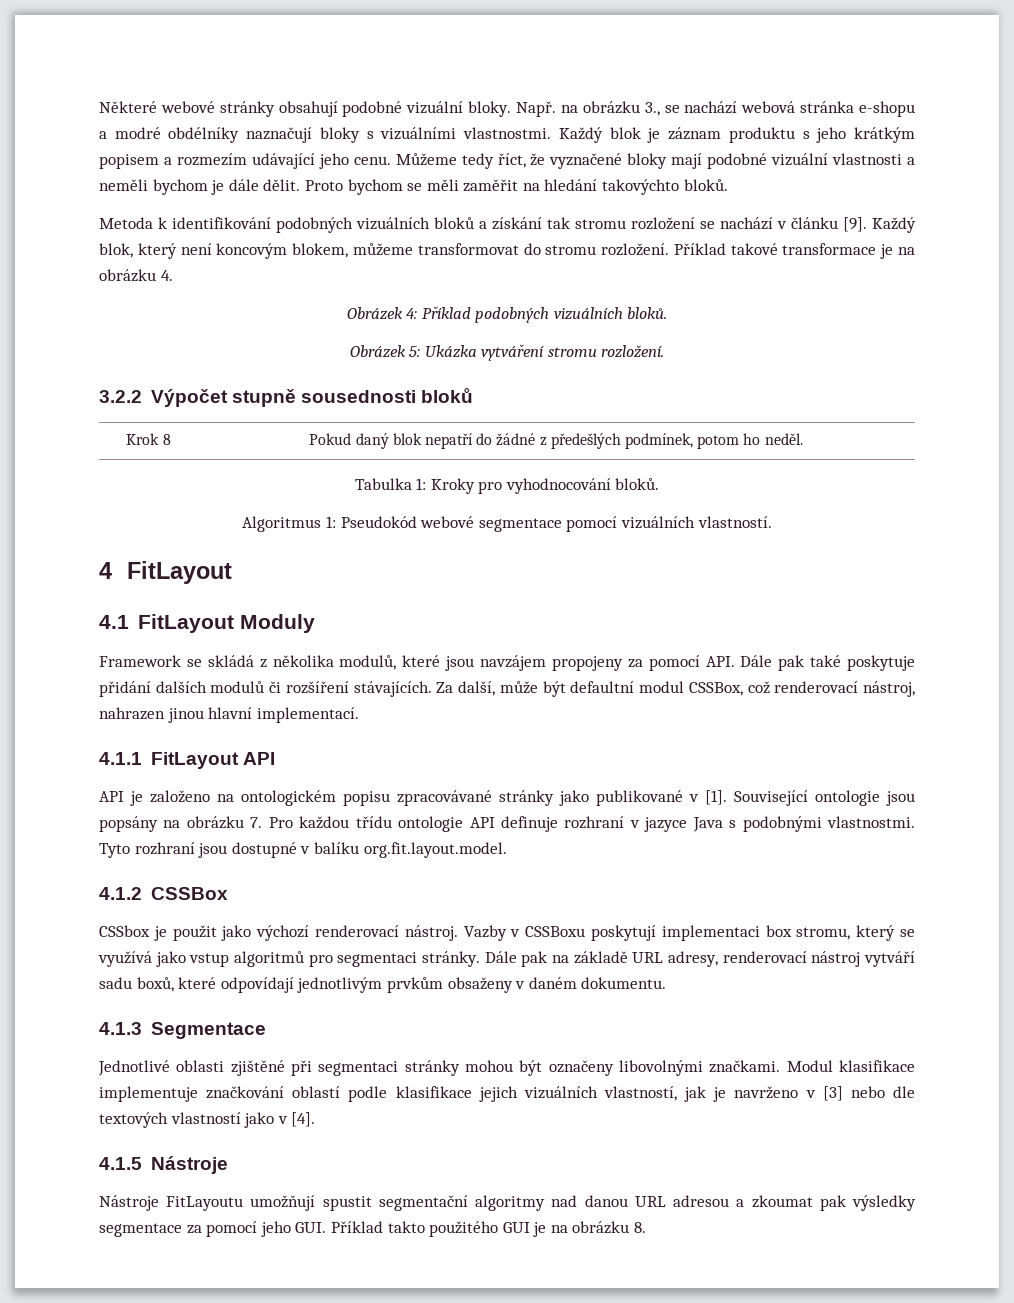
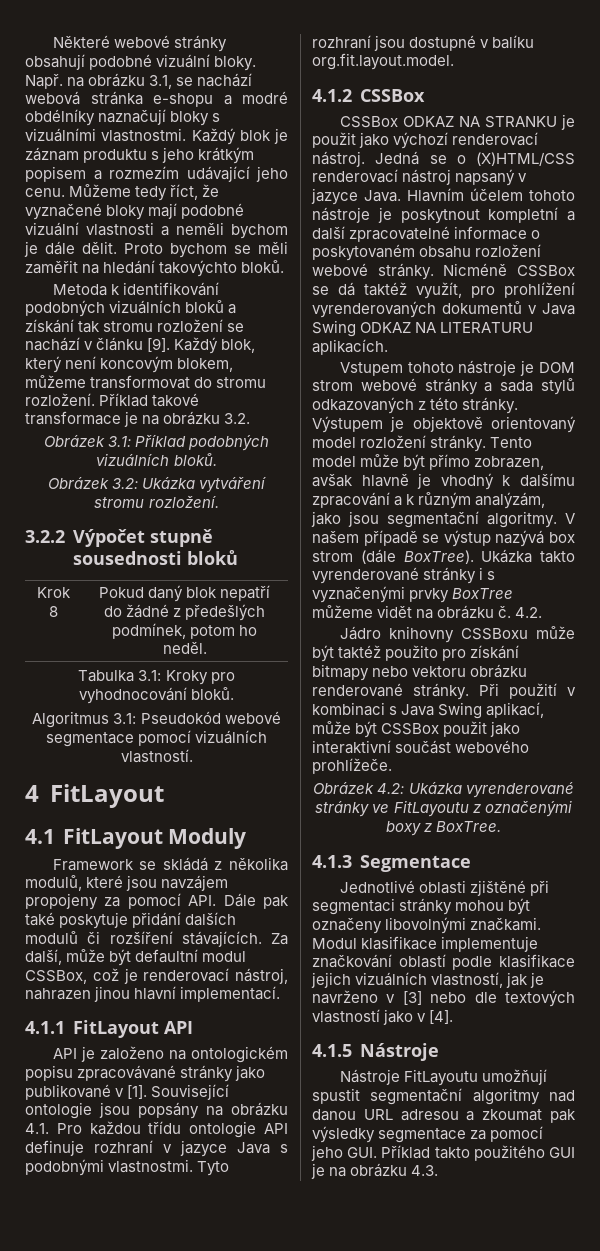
- Např. na obrázku 3., se nachází webová stránka e-shopu a modré obdélníky naznačují bloky s vizuálními vlastnostmi.
+ Např. na obrázku 3.1, se nachází webová stránka e-shopu a modré obdélníky naznačují bloky s vizuálními vlastnostmi.
- Příklad takové transformace je na obrázku 4.
- Obrázek 4: Příklad podobných vizuálních bloků.
+ Příklad takové transformace je na obrázku 3.2.
+ Obrázek 3.1: Příklad podobných vizuálních bloků.
- Obrázek 5: Ukázka vytváření stromu rozložení.
+ Obrázek 3.2: Ukázka vytváření stromu rozložení.
- Tabulka 1: Kroky pro vyhodnocování bloků.
+ Tabulka 3.1: Kroky pro vyhodnocování bloků.
- Algoritmus 1: Pseudokód webové segmentace pomocí vizuálních vlastností.
+ Algoritmus 3.1: Pseudokód webové segmentace pomocí vizuálních vlastností.
- Za další, může být defaultní modul CSSBox, což renderovací nástroj, nahrazen jinou hlavní implementací.
+ Za další, může být defaultní modul CSSBox, což je renderovací nástroj, nahrazen jinou hlavní implementací.
- Související ontologie jsou popsány na obrázku 7. Pro každou třídu ontologie API definuje rozhraní v jazyce Java s podobnými vlastnostmi.
+ Související ontologie jsou popsány na obrázku 4.1. Pro každou třídu ontologie API definuje rozhraní v jazyce Java s podobnými vlastnostmi.
- CSSbox je použit jako výchozí renderovací nástroj.
+ CSSBox ODKAZ NA STRANKU je použit jako výchozí renderovací nástroj.
- Vazby v CSSBoxu poskytují implementaci box stromu, který se využívá jako vstup algoritmů pro segmentaci stránky. Dále pak na základě URL adresy, renderovací nástroj vytváří sadu boxů, které odpovídají jednotlivým prvkům obsaženy v daném dokumentu.
+ Jedná se o (X)HTML/CSS renderovací nástroj napsaný v jazyce Java. Hlavním účelem tohoto nástroje je poskytnout kompletní a další zpracovatelné informace o poskytovaném obsahu rozložení webové stránky. Nicméně CSSBox se dá taktéž využít, pro prohlížení vyrenderovaných dokumentů v Java Swing ODKAZ NA LITERATURU aplikacích.
+ Vstupem tohoto nástroje je DOM strom webové stránky a sada stylů odkazovaných z této stránky. Výstupem je objektově orientovaný model rozložení stránky. Tento model může být přímo zobrazen, avšak hlavně je vhodný k dalšímu zpracování a k různým analýzám, jako jsou segmentační algoritmy. V našem případě se výstup nazývá box strom (dále BoxTree). Ukázka takto vyrenderované stránky i s vyznačenými prvky BoxTree můžeme vidět na obrázku č. 4.2.
+ Jádro knihovny CSSBoxu může být taktéž použito pro získání bitmapy nebo vektoru obrázku renderované stránky. Při použití v kombinaci s Java Swing aplikací, může být CSSBox použit jako interaktivní součást webového prohlížeče.
+ Obrázek 4.2: Ukázka vyrenderované stránky ve FitLayoutu z označenými boxy z BoxTree.
- Nástroje FitLayoutu umožňují spustit segmentační algoritmy nad danou URL adresou a zkoumat pak výsledky segmentace za pomocí jeho GUI. Příklad takto použitého GUI je na obrázku 8.
+ Nástroje FitLayoutu umožňují spustit segmentační algoritmy nad danou URL adresou a zkoumat pak výsledky segmentace za pomocí jeho GUI. Příklad takto použitého GUI je na obrázku 4.3.

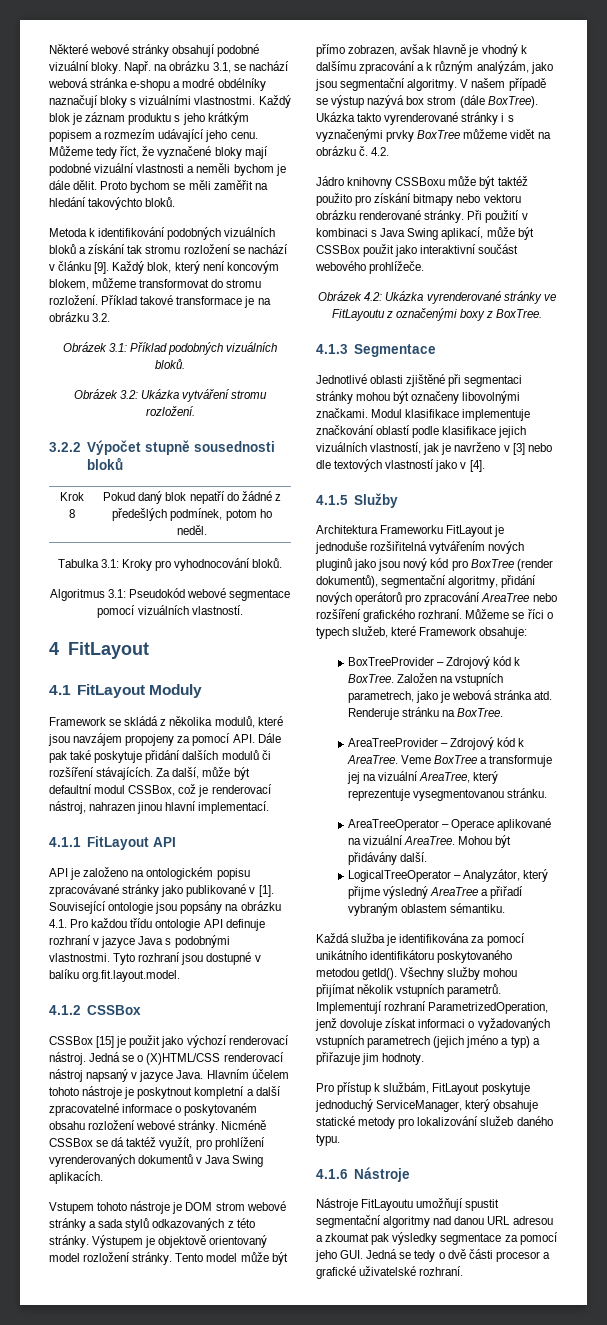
- CSSBox ODKAZ NA STRANKU je použit jako výchozí renderovací nástroj.
+ CSSBox [15] je použit jako výchozí renderovací nástroj.
- Nicméně CSSBox se dá taktéž využít, pro prohlížení vyrenderovaných dokumentů v Java Swing ODKAZ NA LITERATURU aplikacích.
+ Nicméně CSSBox se dá taktéž využít, pro prohlížení vyrenderovaných dokumentů v Java Swing aplikacích.
- 4.1.5 Nástroje
+ 4.1.5 Služby
+ Architektura Frameworku FitLayout je jednoduše rozšiřitelná vytvářením nových pluginů jako jsou nový kód pro BoxTree (render dokumentů), segmentační algoritmy, přidání nových operátorů pro zpracování AreaTree nebo rozšíření grafického rozhraní. Můžeme se říci o typech služeb, které Framework obsahuje:
+ BoxTreeProvider – Zdrojový kód k BoxTree. Založen na vstupních parametrech, jako je webová stránka atd. Renderuje stránku na BoxTree.
+ AreaTreeProvider – Zdrojový kód k AreaTree. Veme BoxTree a transformuje jej na vizuální AreaTree, který reprezentuje vysegmentovanou stránku.
+ AreaTreeOperator – Operace aplikované na vizuální AreaTree. Mohou být přidávány další.
+ LogicalTreeOperator – Analyzátor, který přijme výsledný AreaTree a přiřadí vybraným oblastem sémantiku.
+ Každá služba je identifikována za pomocí unikátního identifikátoru poskytovaného metodou getId(). Všechny služby mohou přijímat několik vstupních parametrů. Implementují rozhraní ParametrizedOperation, jenž dovoluje získat informaci o vyžadovaných vstupních parametrech (jejich jméno a typ) a přiřazuje jim hodnoty.
+ Pro přístup k službám, FitLayout poskytuje jednoduchý ServiceManager, který obsahuje statické metody pro lokalizování služeb daného typu.
+ 4.1.6 Nástroje
- Nástroje FitLayoutu umožňují spustit segmentační algoritmy nad danou URL adresou a zkoumat pak výsledky segmentace za pomocí jeho GUI. Příklad takto použitého GUI je na obrázku 4.3.
+ Nástroje FitLayoutu umožňují spustit segmentační algoritmy nad danou URL adresou a zkoumat pak výsledky segmentace za pomocí jeho GUI. Jedná se tedy o dvě části procesor a grafické uživatelské rozhraní.

